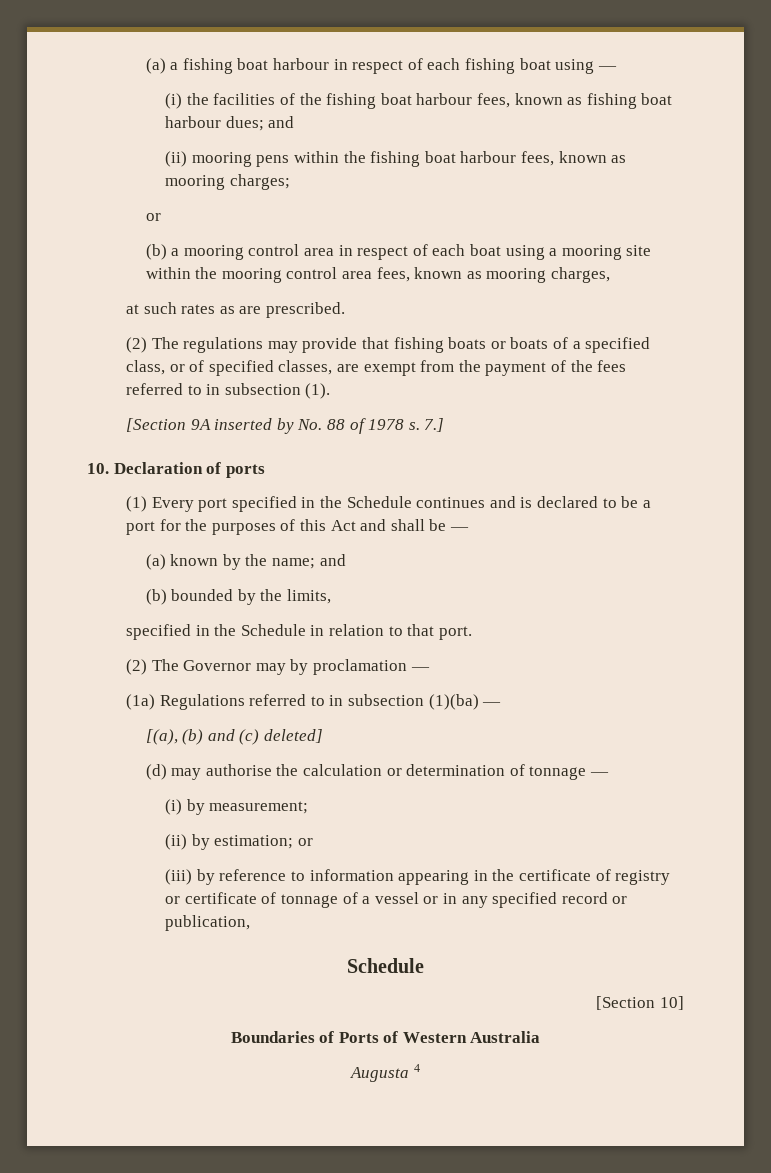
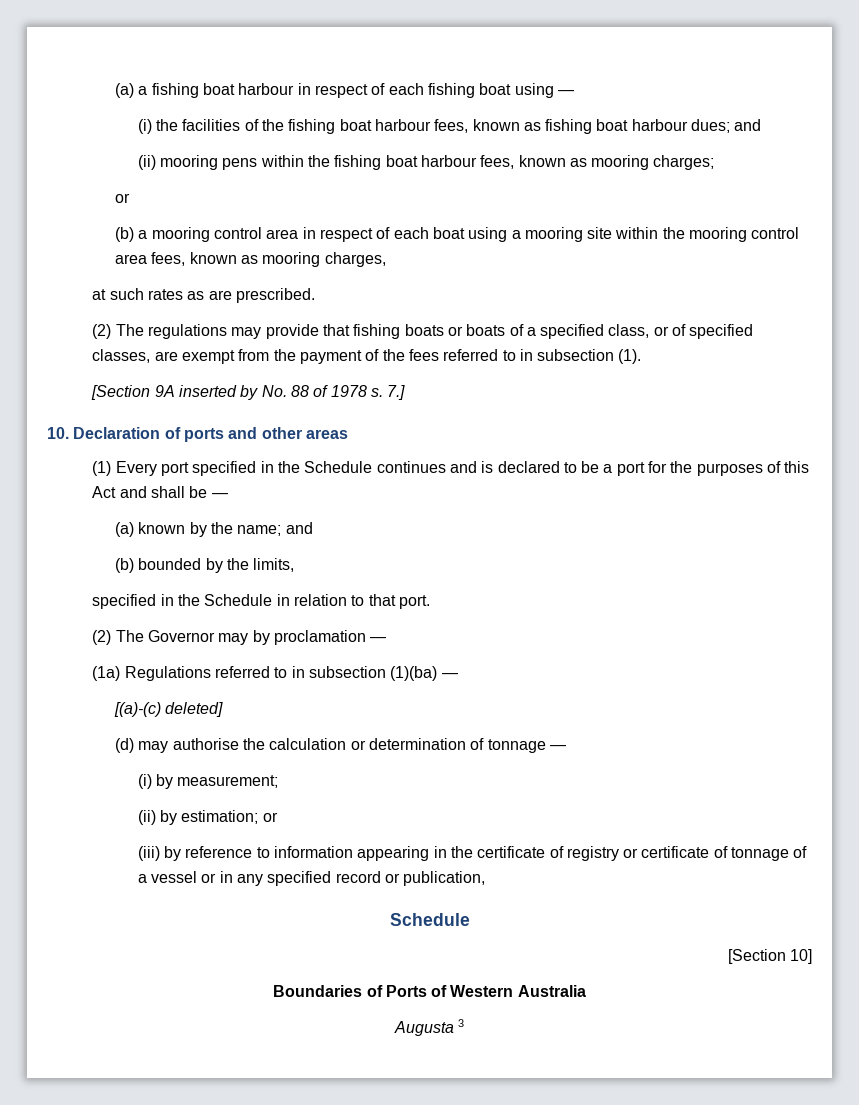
- 10. Declaration of ports
+ 10. Declaration of ports and other areas
- [(a), (b) and (c) deleted]
+ [(a)-(c) deleted]
- Augusta 4
+ Augusta 3

